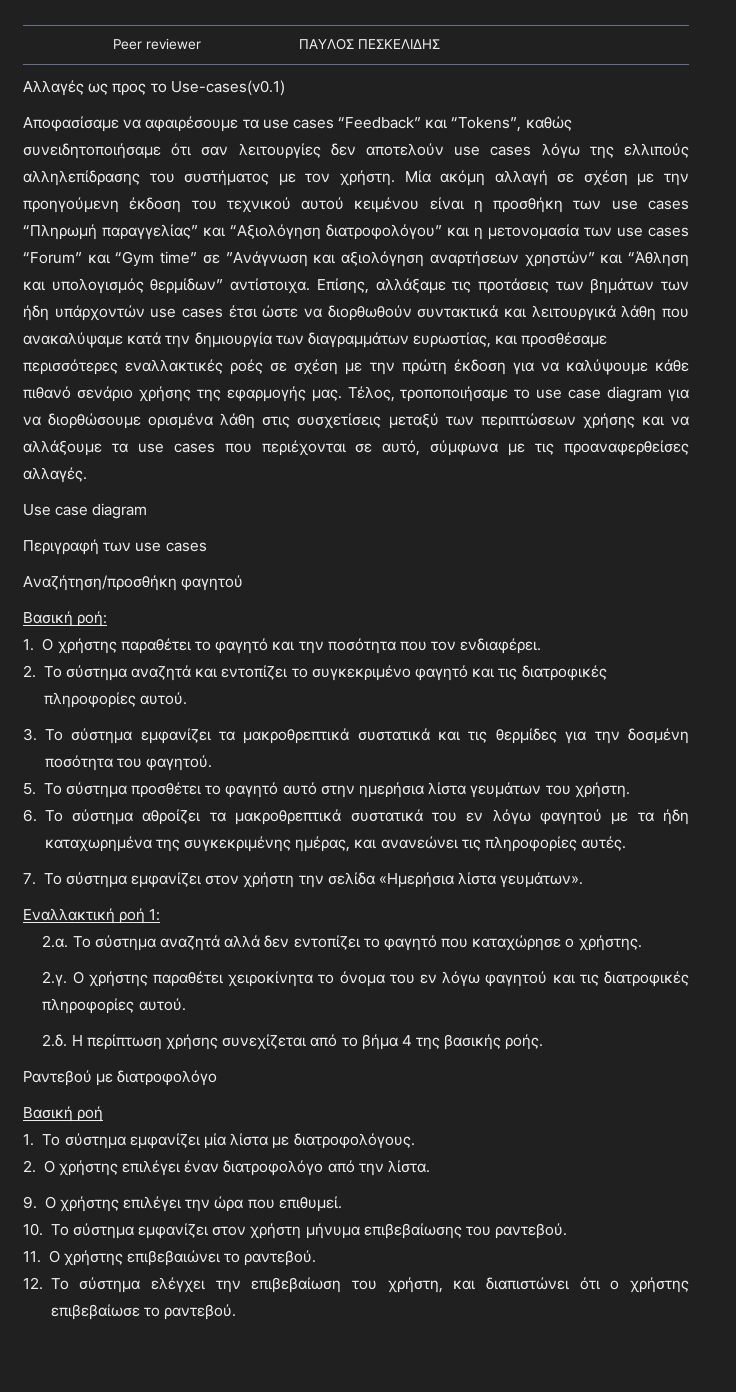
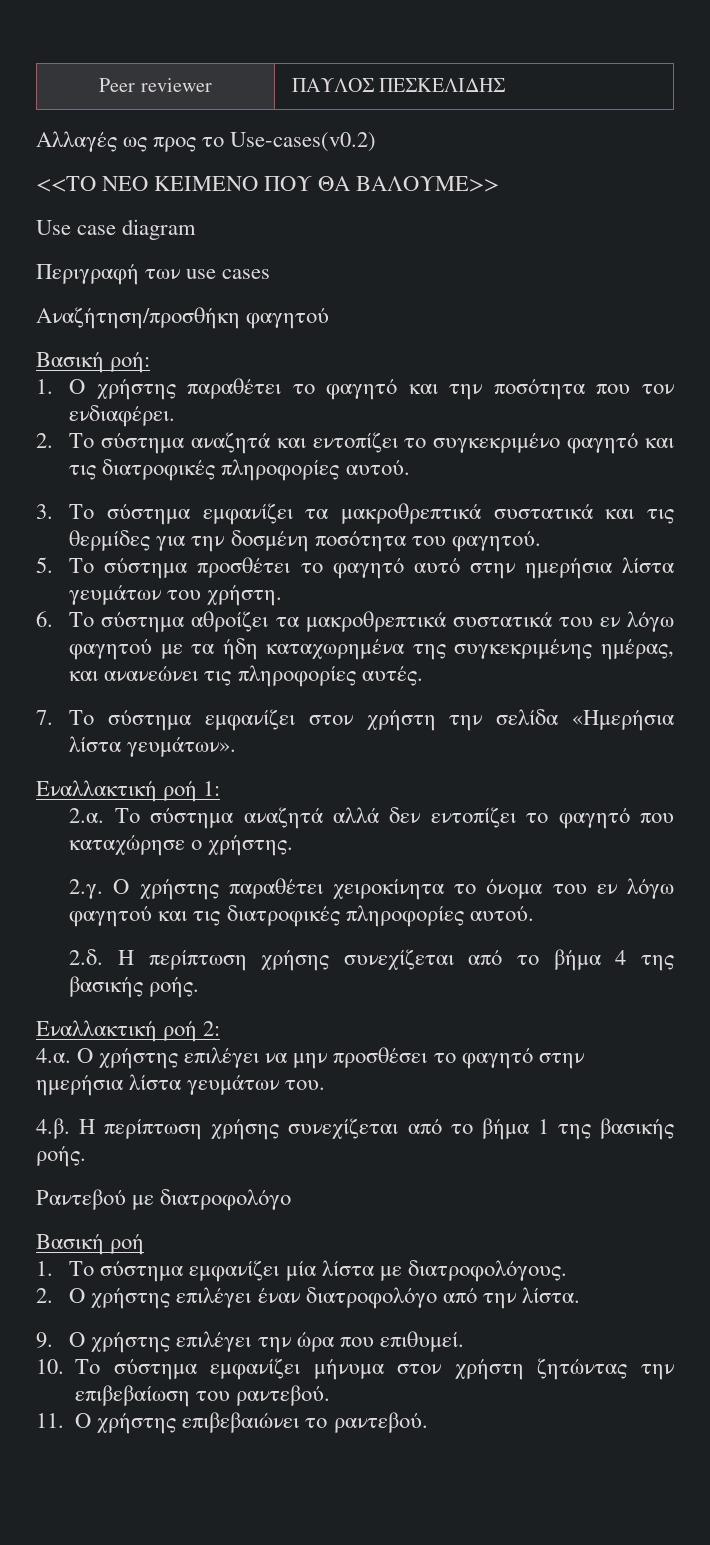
- Αλλαγές ως προς το Use-cases(v0.1)
- Αποφασίσαμε να αφαιρέσουμε τα use cases “Feedback” και “Tokens”, καθώς συνειδητοποιήσαμε ότι σαν λειτουργίες δεν αποτελούν use cases λόγω της ελλιπούς αλληλεπίδρασης του συστήματος με τον χρήστη. Μία ακόμη αλλαγή σε σχέση με την προηγούμενη έκδοση του τεχνικού αυτού κειμένου είναι η προσθήκη των use cases “Πληρωμή παραγγελίας” και “Αξιολόγηση διατροφολόγου” και η μετονομασία των use cases “Forum” και “Gym time” σε ”Ανάγνωση και αξιολόγηση αναρτήσεων χρηστών” και “Άθληση και υπολογισμός θερμίδων” αντίστοιχα. Επίσης, αλλάξαμε τις προτάσεις των βημάτων των ήδη υπάρχοντών use cases έτσι ώστε να διορθωθούν συντακτικά και λειτουργικά λάθη που ανακαλύψαμε κατά την δημιουργία των διαγραμμάτων ευρωστίας, και προσθέσαμε περισσότερες εναλλακτικές ροές σε σχέση με την πρώτη έκδοση για να καλύψουμε κάθε πιθανό σενάριο χρήσης της εφαρμογής μας. Τέλος, τροποποιήσαμε το use case diagram για να διορθώσουμε ορισμένα λάθη στις συσχετίσεις μεταξύ των περιπτώσεων χρήσης και να αλλάξουμε τα use cases που περιέχονται σε αυτό, σύμφωνα με τις προαναφερθείσες αλλαγές.
+ Αλλαγές ως προς το Use-cases(v0.2)
+ <<ΤΟ ΝΕΟ ΚΕΙΜΕΝΟ ΠΟΥ ΘΑ ΒΑΛΟΥΜΕ>>
+ Εναλλακτική ροή 2:
+ 4.α. Ο χρήστης επιλέγει να μην προσθέσει το φαγητό στην ημερήσια λίστα γευμάτων του.
+ 4.β. Η περίπτωση χρήσης συνεχίζεται από το βήμα 1 της βασικής ροής.
- 10. Το σύστημα εμφανίζει στον χρήστη μήνυμα επιβεβαίωσης του ραντεβού.
+ 10. Το σύστημα εμφανίζει μήνυμα στον χρήστη ζητώντας την επιβεβαίωση του ραντεβού.
- 12. Το σύστημα ελέγχει την επιβεβαίωση του χρήστη, και διαπιστώνει ότι ο χρήστης επιβεβαίωσε το ραντεβού.

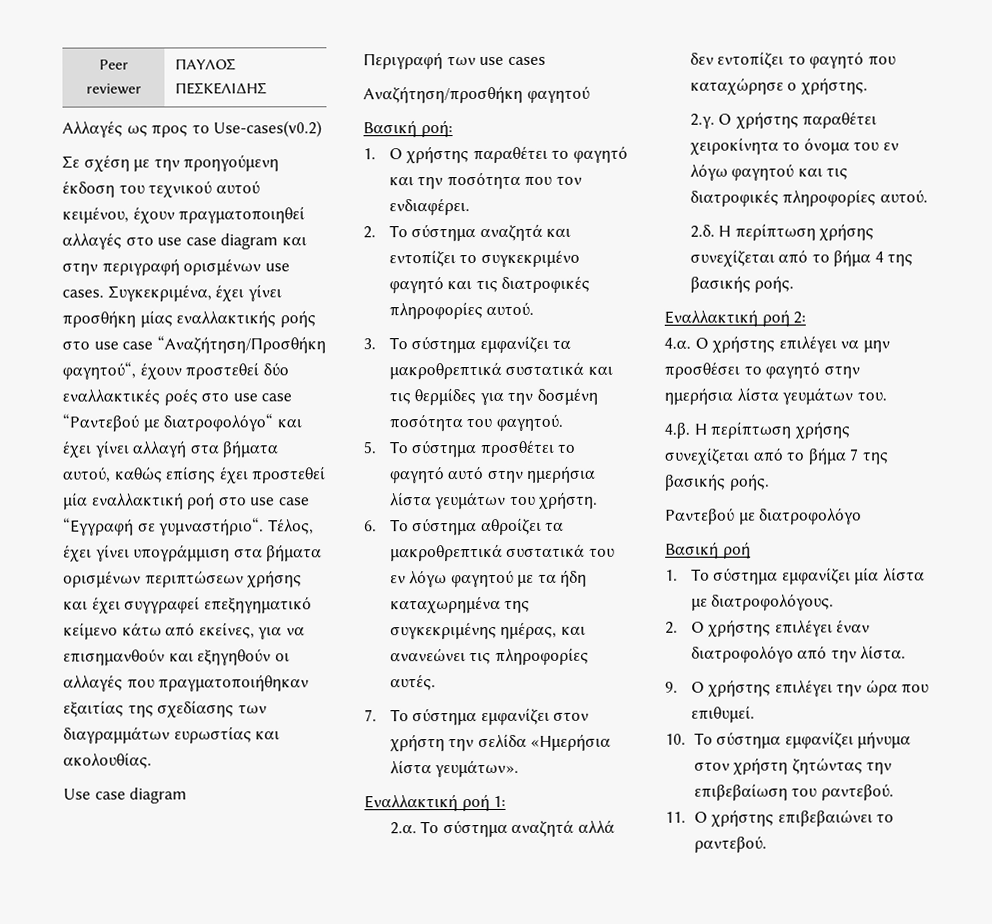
- <<ΤΟ ΝΕΟ ΚΕΙΜΕΝΟ ΠΟΥ ΘΑ ΒΑΛΟΥΜΕ>>
+ Σε σχέση με την προηγούμενη έκδοση του τεχνικού αυτού κειμένου, έχουν πραγματοποιηθεί αλλαγές στο use case diagram και στην περιγραφή ορισμένων use cases. Συγκεκριμένα, έχει γίνει προσθήκη μίας εναλλακτικής ροής στο use case “Αναζήτηση/Προσθήκη φαγητού“, έχουν προστεθεί δύο εναλλακτικές ροές στο use case “Ραντεβού με διατροφολόγο“ και έχει γίνει αλλαγή στα βήματα αυτού, καθώς επίσης έχει προστεθεί μία εναλλακτική ροή στο use case “Εγγραφή σε γυμναστήριο“. Τέλος, έχει γίνει υπογράμμιση στα βήματα ορισμένων περιπτώσεων χρήσης και έχει συγγραφεί επεξηγηματικό κείμενο κάτω από εκείνες, για να επισημανθούν και εξηγηθούν οι αλλαγές που πραγματοποιήθηκαν εξαιτίας της σχεδίασης των διαγραμμάτων ευρωστίας και ακολουθίας.
- 4.β. Η περίπτωση χρήσης συνεχίζεται από το βήμα 1 της βασικής ροής.
+ 4.β. Η περίπτωση χρήσης συνεχίζεται από το βήμα 7 της βασικής ροής.

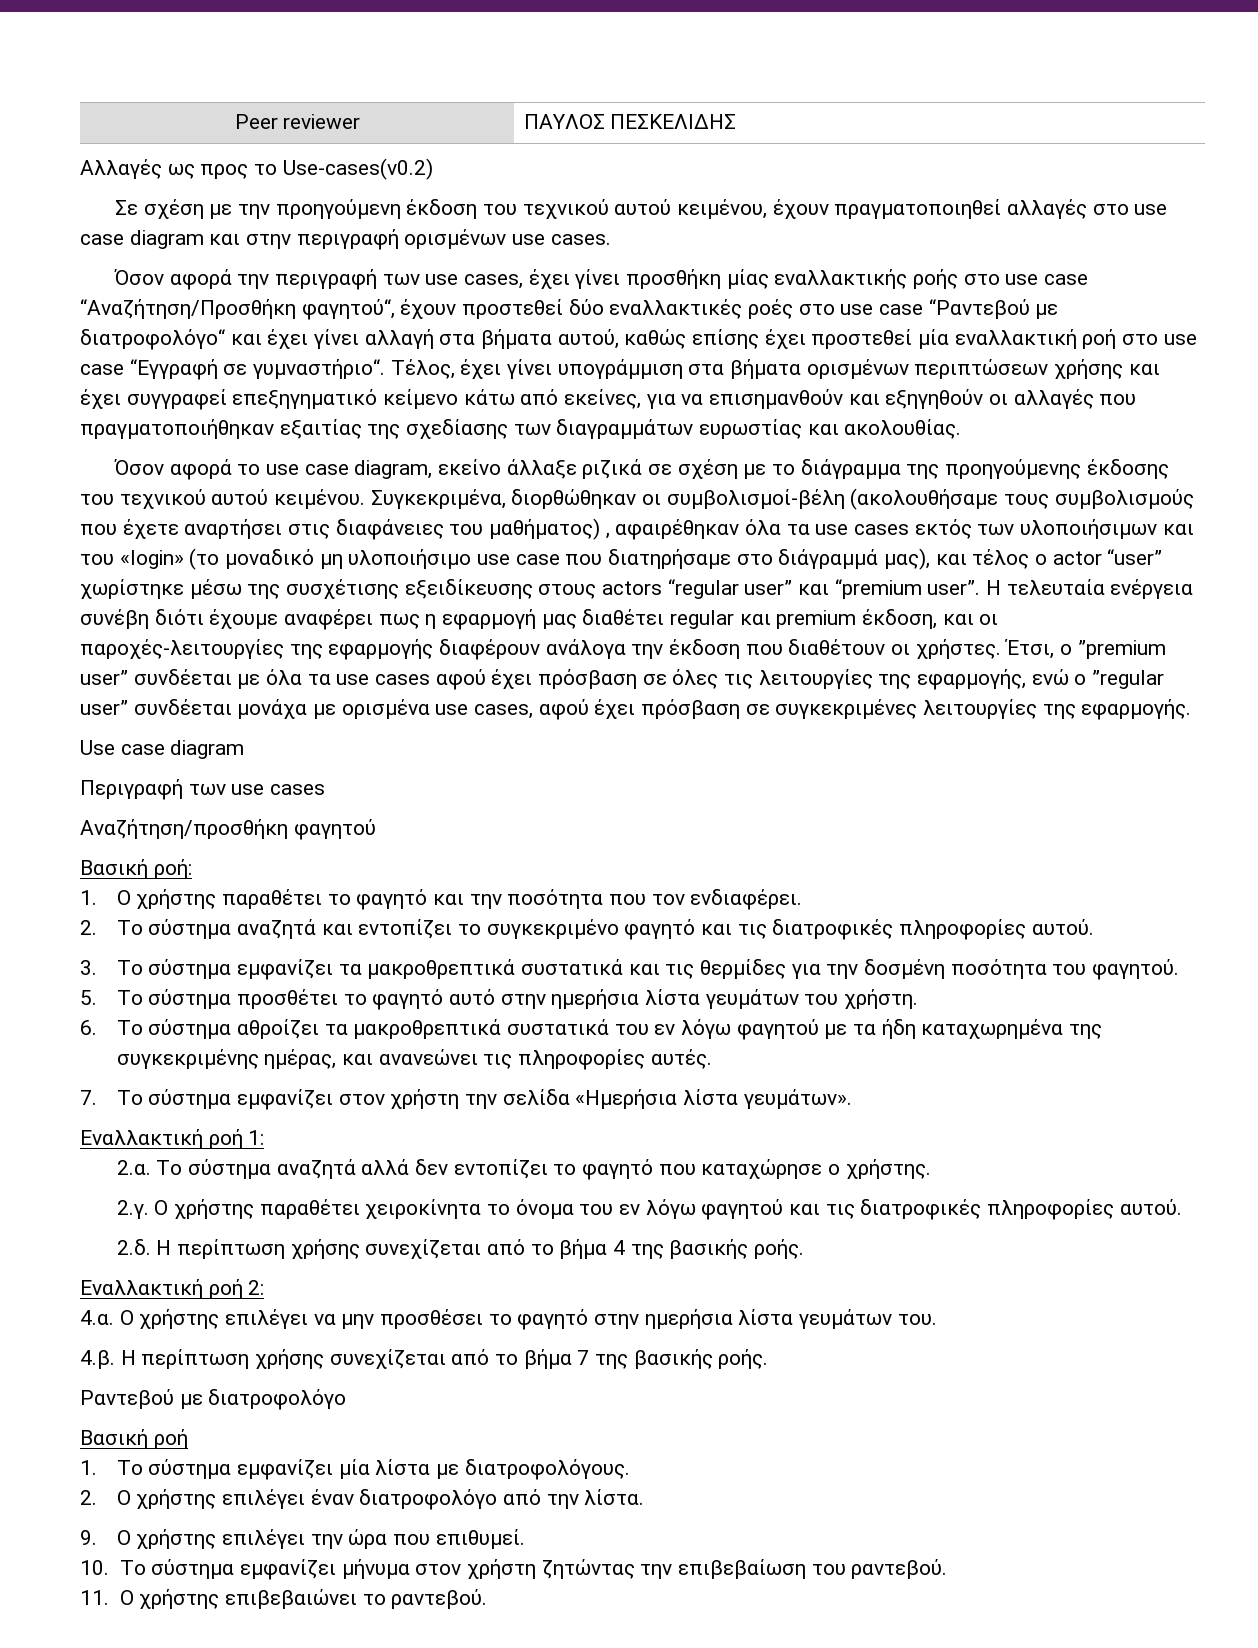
- Σε σχέση με την προηγούμενη έκδοση του τεχνικού αυτού κειμένου, έχουν πραγματοποιηθεί αλλαγές στο use case diagram και στην περιγραφή ορισμένων use cases. Συγκεκριμένα, έχει γίνει προσθήκη μίας εναλλακτικής ροής στο use case “Αναζήτηση/Προσθήκη φαγητού“, έχουν προστεθεί δύο εναλλακτικές ροές στο use case “Ραντεβού με διατροφολόγο“ και έχει γίνει αλλαγή στα βήματα αυτού, καθώς επίσης έχει προστεθεί μία εναλλακτική ροή στο use case “Εγγραφή σε γυμναστήριο“.
+ Σε σχέση με την προηγούμενη έκδοση του τεχνικού αυτού κειμένου, έχουν πραγματοποιηθεί αλλαγές στο use case diagram και στην περιγραφή ορισμένων use cases.
+ Όσον αφορά την περιγραφή των use cases, έχει γίνει προσθήκη μίας εναλλακτικής ροής στο use case “Αναζήτηση/Προσθήκη φαγητού“, έχουν προστεθεί δύο εναλλακτικές ροές στο use case “Ραντεβού με διατροφολόγο“ και έχει γίνει αλλαγή στα βήματα αυτού, καθώς επίσης έχει προστεθεί μία εναλλακτική ροή στο use case “Εγγραφή σε γυμναστήριο“.
+ Όσον αφορά το use case diagram, εκείνο άλλαξε ριζικά σε σχέση με το διάγραμμα της προηγούμενης έκδοσης του τεχνικού αυτού κειμένου. Συγκεκριμένα, διορθώθηκαν οι συμβολισμοί-βέλη (ακολουθήσαμε τους συμβολισμούς που έχετε αναρτήσει στις διαφάνειες του μαθήματος) , αφαιρέθηκαν όλα τα use cases εκτός των υλοποιήσιμων και του «login» (το μοναδικό μη υλοποιήσιμο use case που διατηρήσαμε στο διάγραμμά μας), και τέλος ο actor “user” χωρίστηκε μέσω της συσχέτισης εξειδίκευσης στους actors “regular user” και “premium user”. Η τελευταία ενέργεια συνέβη διότι έχουμε αναφέρει πως η εφαρμογή μας διαθέτει regular και premium έκδοση, και οι παροχές-λειτουργίες της εφαρμογής διαφέρουν ανάλογα την έκδοση που διαθέτουν οι χρήστες. Έτσι, ο ”premium user” συνδέεται με όλα τα use cases αφού έχει πρόσβαση σε όλες τις λειτουργίες της εφαρμογής, ενώ ο ”regular user” συνδέεται μονάχα με ορισμένα use cases, αφού έχει πρόσβαση σε συγκεκριμένες λειτουργίες της εφαρμογής.

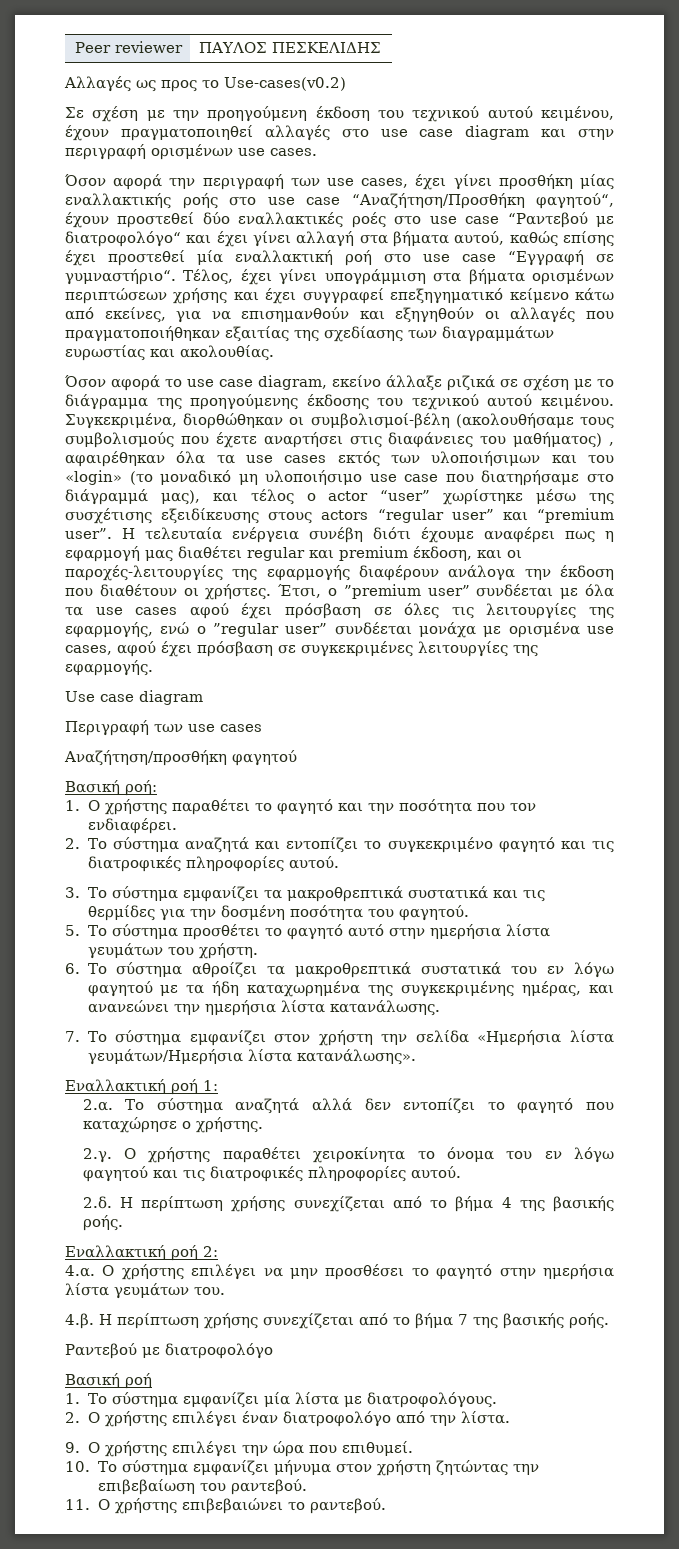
- 6. Το σύστημα αθροίζει τα μακροθρεπτικά συστατικά του εν λόγω φαγητού με τα ήδη καταχωρημένα της συγκεκριμένης ημέρας, και ανανεώνει τις πληροφορίες αυτές.
+ 6. Το σύστημα αθροίζει τα μακροθρεπτικά συστατικά του εν λόγω φαγητού με τα ήδη καταχωρημένα της συγκεκριμένης ημέρας, και ανανεώνει την ημερήσια λίστα κατανάλωσης.
- 7. Το σύστημα εμφανίζει στον χρήστη την σελίδα «Ημερήσια λίστα γευμάτων».
+ 7. Το σύστημα εμφανίζει στον χρήστη την σελίδα «Ημερήσια λίστα γευμάτων/Ημερήσια λίστα κατανάλωσης».

